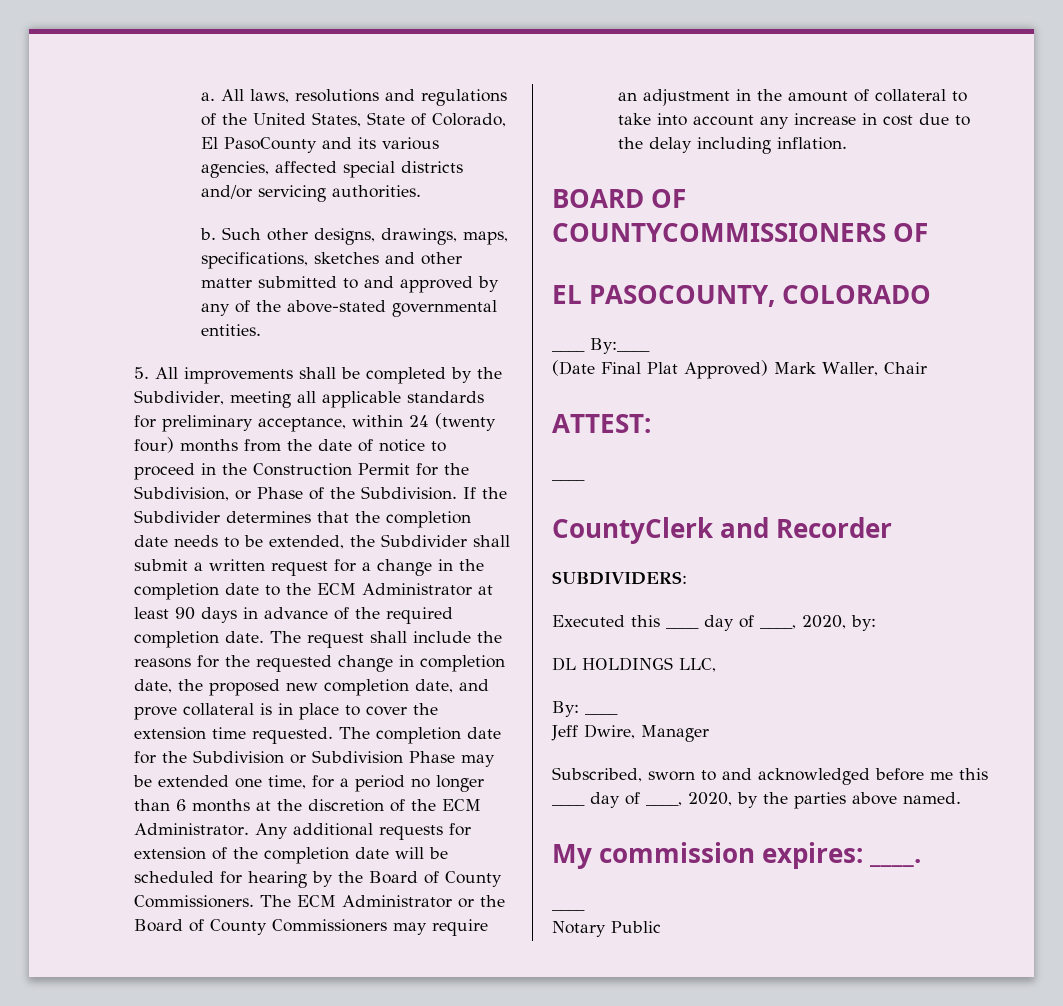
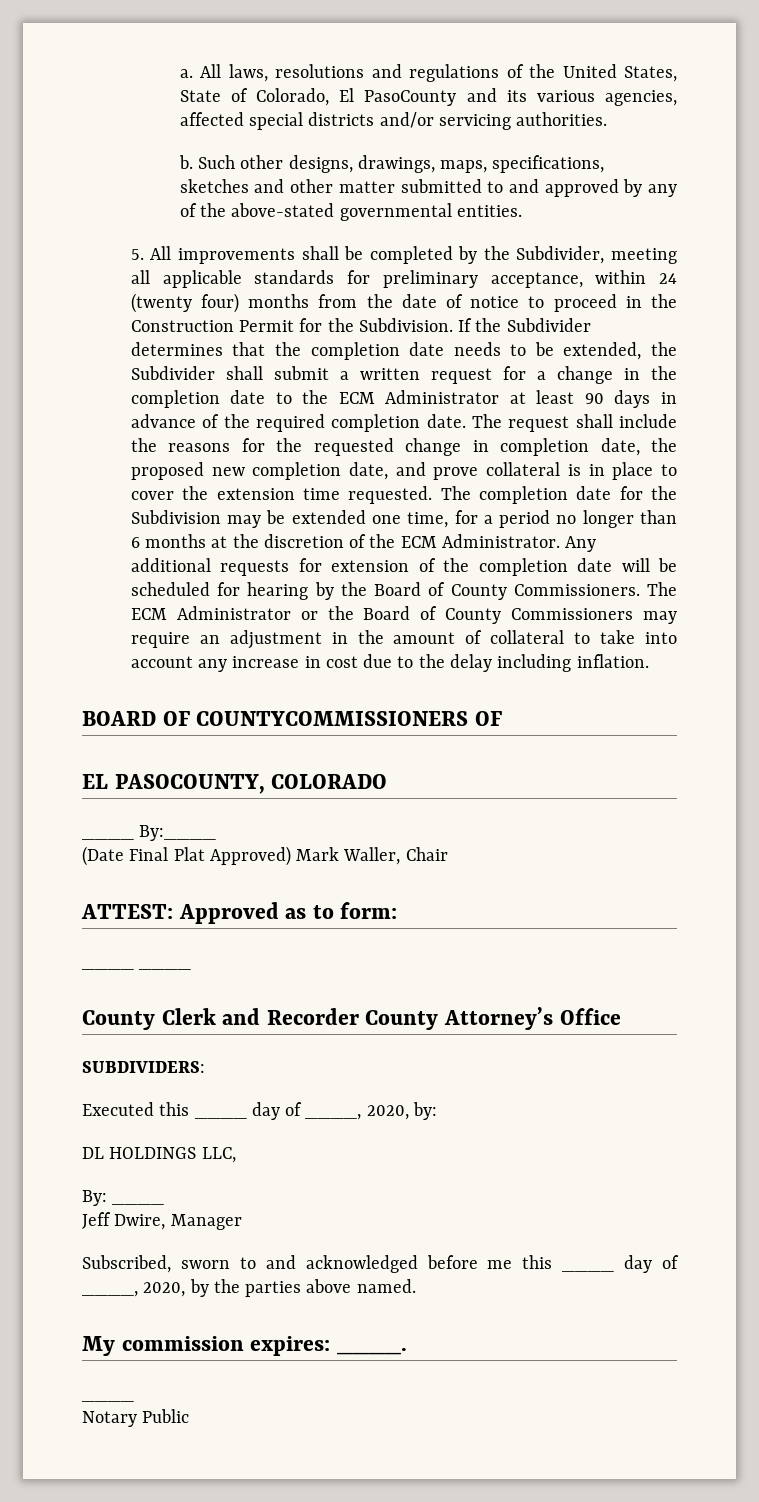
- 5. All improvements shall be completed by the Subdivider, meeting all applicable standards for preliminary acceptance, within 24 (twenty four) months from the date of notice to proceed in the Construction Permit for the Subdivision, or Phase of the Subdivision.
+ 5. All improvements shall be completed by the Subdivider, meeting all applicable standards for preliminary acceptance, within 24 (twenty four) months from the date of notice to proceed in the Construction Permit for the Subdivision.
- The completion date for the Subdivision or Subdivision Phase may be extended one time, for a period no longer than 6 months at the discretion of the ECM Administrator.
+ The completion date for the Subdivision may be extended one time, for a period no longer than 6 months at the discretion of the ECM Administrator.
- ATTEST:
- ____
- CountyClerk and Recorder
+ ATTEST: Approved as to form:
+ ____ ____
+ County Clerk and Recorder County Attorney’s Office

